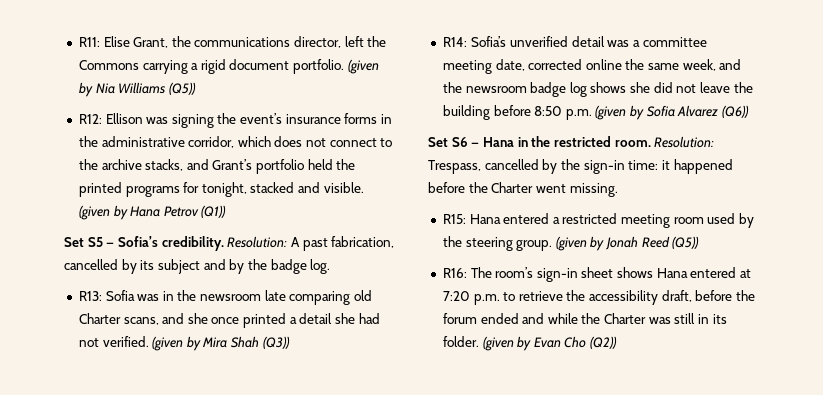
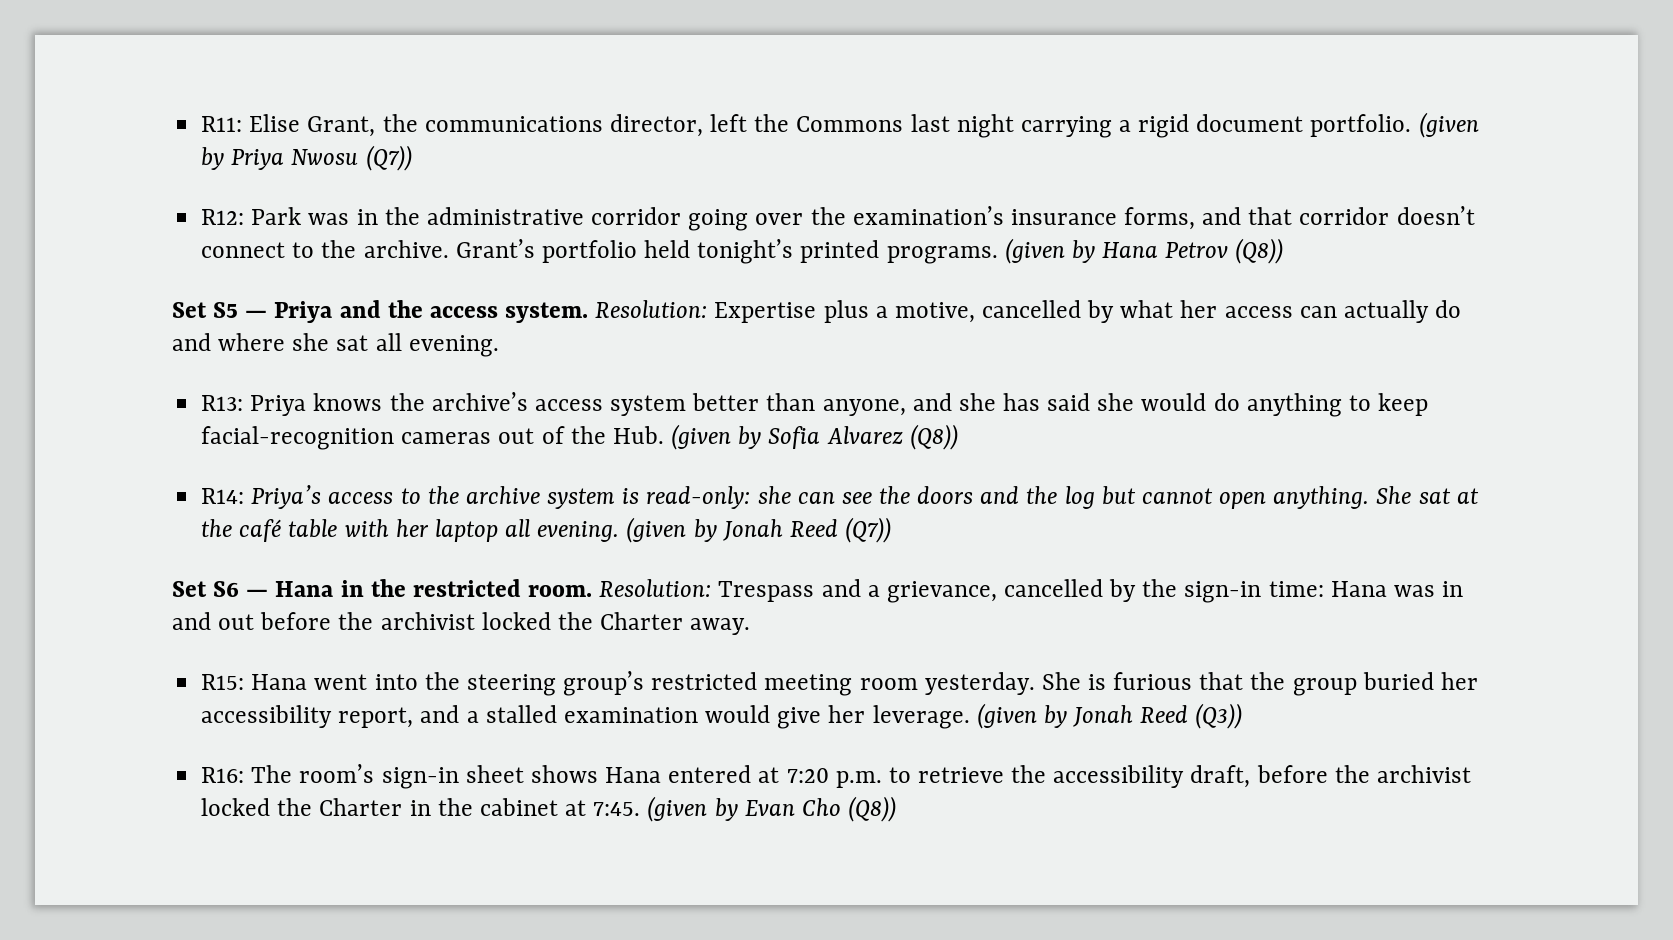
- R11: Elise Grant, the communications director, left the Commons carrying a rigid document portfolio.
+ R11: Elise Grant, the communications director, left the Commons last night carrying a rigid document portfolio.
- (given by Nia Williams (Q5))
- R12: Ellison was signing the event’s insurance forms in the administrative corridor, which does not connect to the archive stacks, and Grant’s portfolio held the printed programs for tonight, stacked and visible.
+ (given by Priya Nwosu (Q7))
+ R12: Park was in the administrative corridor going over the examination’s insurance forms, and that corridor doesn’t connect to the archive. Grant’s portfolio held tonight’s printed programs.
- (given by Hana Petrov (Q1))
+ (given by Hana Petrov (Q8))
- Set S5 — Sofia’s credibility. Resolution: A past fabrication, cancelled by its subject and by the badge log.
- R13: Sofia was in the newsroom late comparing old Charter scans, and she once printed a detail she had not verified. (given by Mira Shah (Q3))
- R14: Sofia’s unverified detail was a committee meeting date, corrected online the same week, and the newsroom badge log shows she did not leave the building before 8:50 p.m. (given by Sofia Alvarez (Q6))
+ Set S5 — Priya and the access system. Resolution: Expertise plus a motive, cancelled by what her access can actually do and where she sat all evening.
+ R13: Priya knows the archive’s access system better than anyone, and she has said she would do anything to keep facial-recognition cameras out of the Hub. (given by Sofia Alvarez (Q8))
+ R14: Priya’s access to the archive system is read-only: she can see the doors and the log but cannot open anything. She sat at the café table with her laptop all evening. (given by Jonah Reed (Q7))
- Resolution: Trespass, cancelled by the sign-in time: it happened before the Charter went missing.
- R15: Hana entered a restricted meeting room used by the steering group. (given by Jonah Reed (Q5))
+ Resolution: Trespass and a grievance, cancelled by the sign-in time: Hana was in and out before the archivist locked the Charter away.
+ R15: Hana went into the steering group’s restricted meeting room yesterday. She is furious that the group buried her accessibility report, and a stalled examination would give her leverage. (given by Jonah Reed (Q3))
- R16: The room’s sign-in sheet shows Hana entered at 7:20 p.m. to retrieve the accessibility draft, before the forum ended and while the Charter was still in its folder.
+ R16: The room’s sign-in sheet shows Hana entered at 7:20 p.m. to retrieve the accessibility draft, before the archivist locked the Charter in the cabinet at 7:45.
- (given by Evan Cho (Q2))
+ (given by Evan Cho (Q8))

